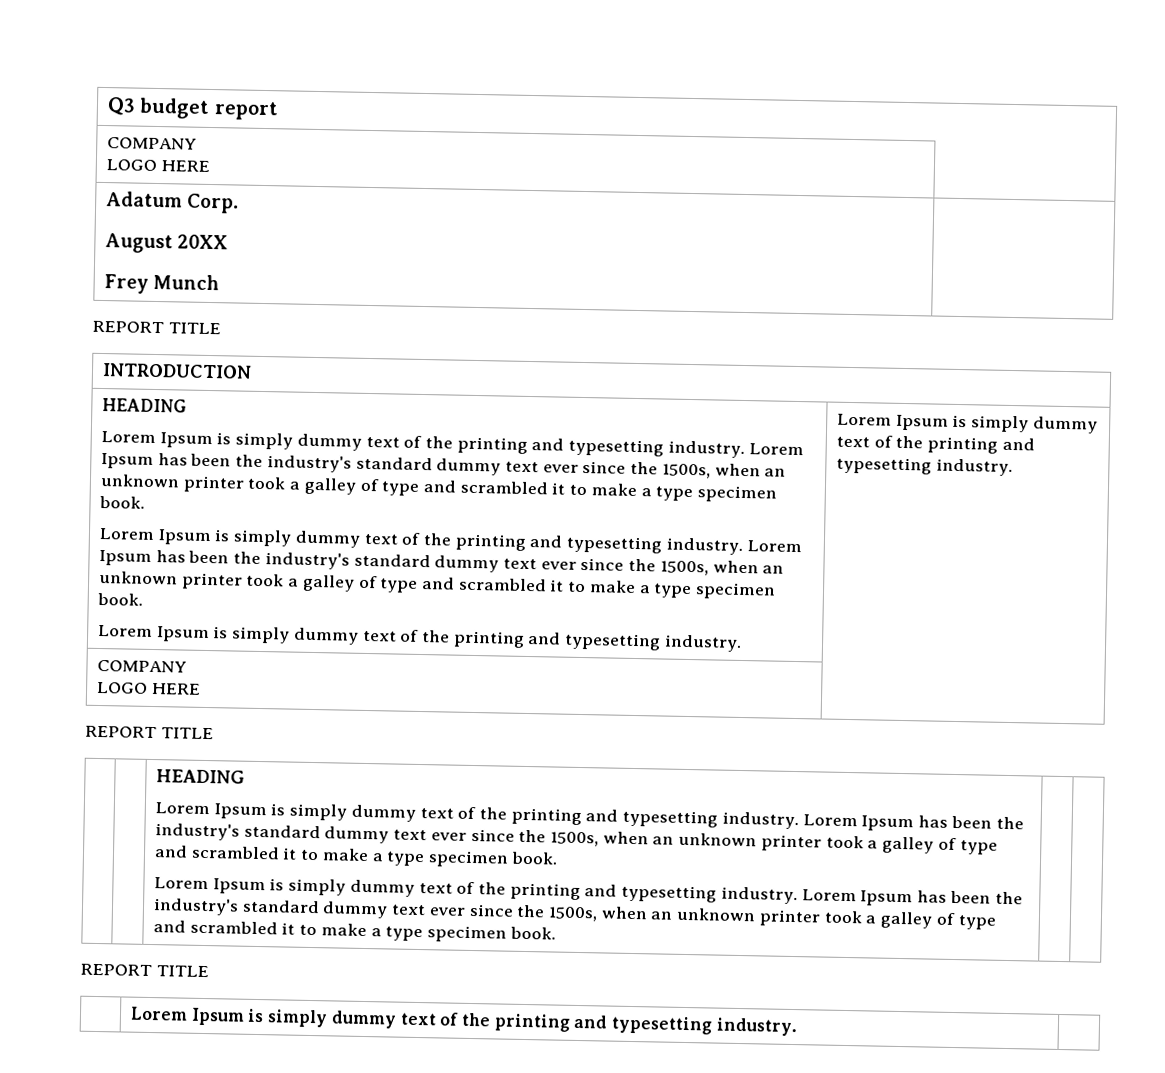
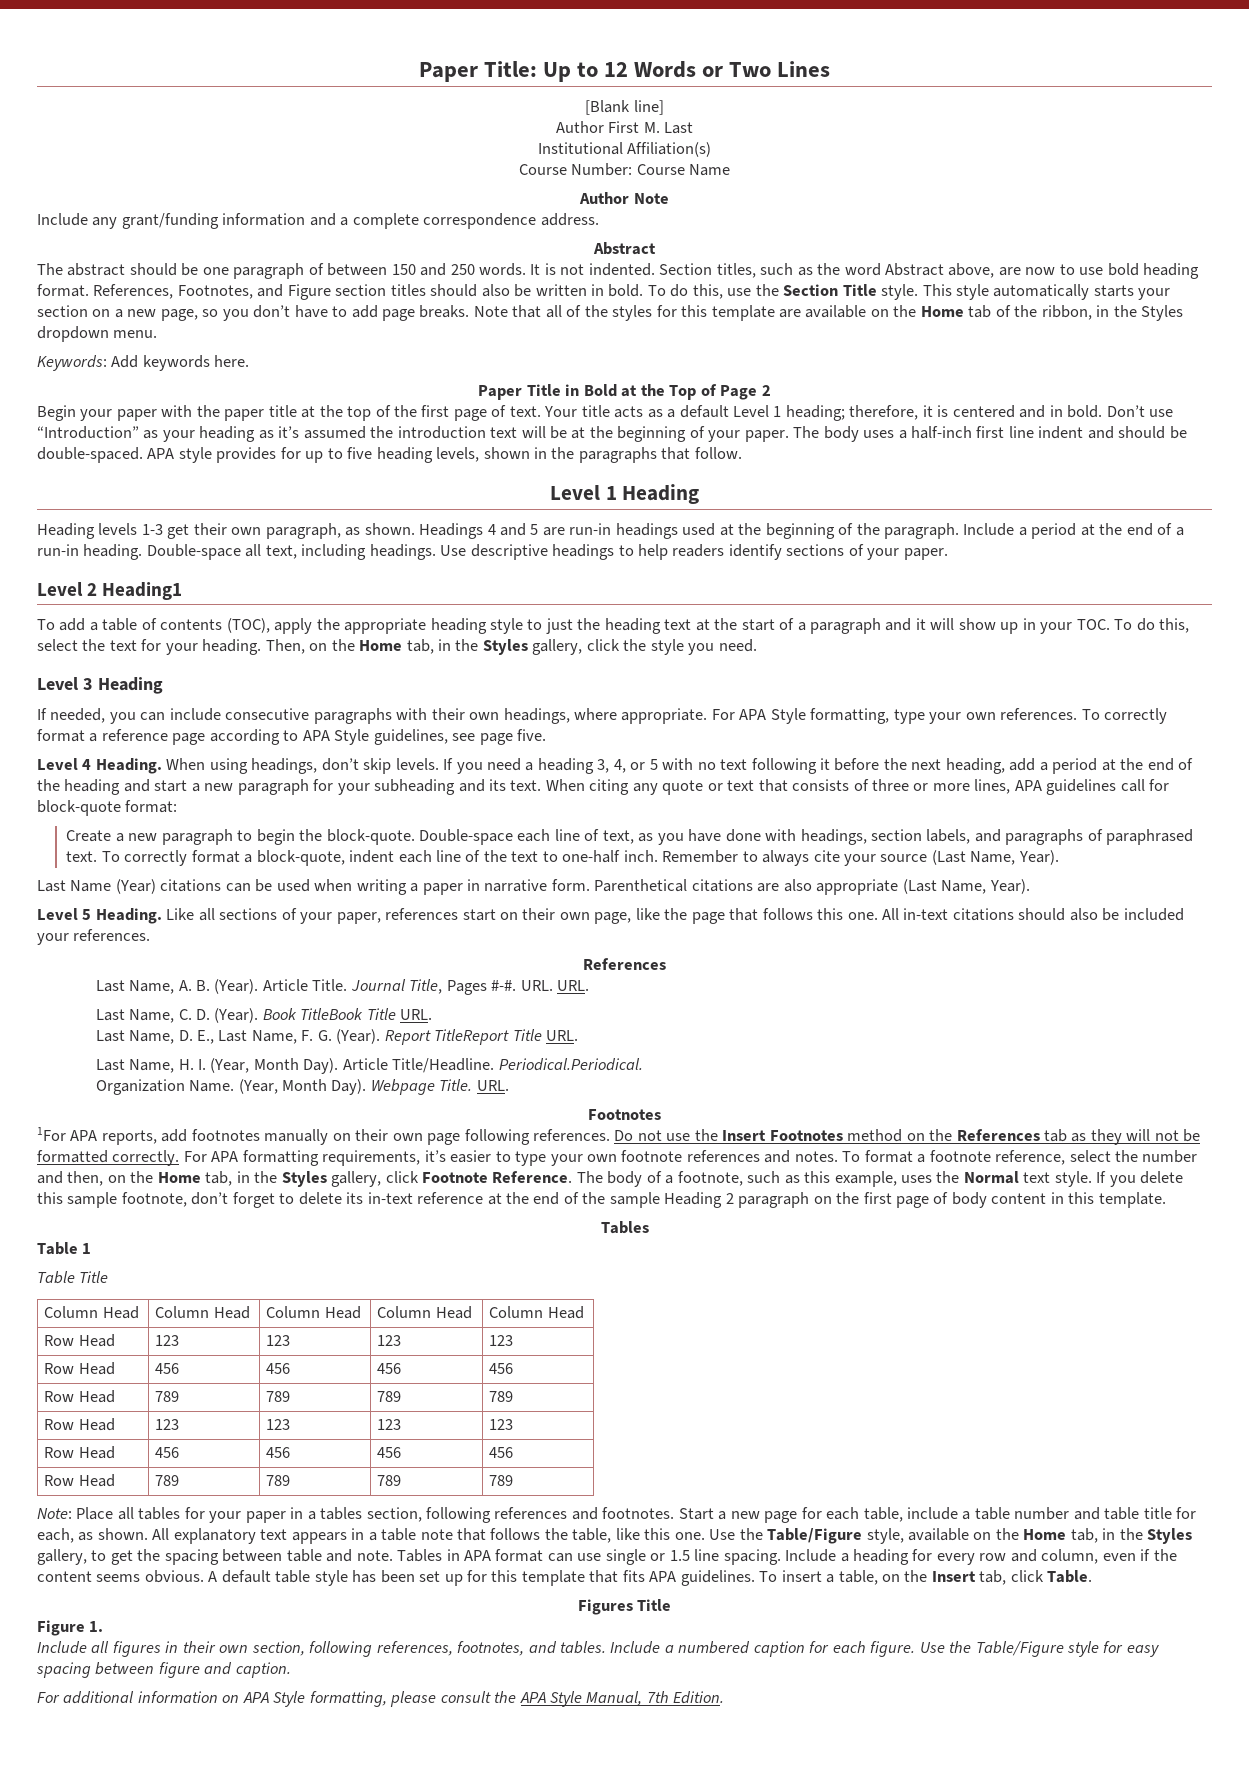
- Q3 budget report
- COMPANY
- LOGO HERE |
- Adatum Corp.
- August 20XX
- Frey Munch |
- REPORT TITLE
- INTRODUCTION
- HEADING
- Lorem Ipsum is simply dummy text of the printing and typesetting industry. Lorem Ipsum has been the industry's standard dummy text ever since the 1500s, when an unknown printer took a galley of type and scrambled it to make a type specimen book.
- Lorem Ipsum is simply dummy text of the printing and typesetting industry. Lorem Ipsum has been the industry's standard dummy text ever since the 1500s, when an unknown printer took a galley of type and scrambled it to make a type specimen book.
- Lorem Ipsum is simply dummy text of the printing and typesetting industry. | Lorem Ipsum is simply dummy text of the printing and typesetting industry.
- COMPANY
- LOGO HERE |
- REPORT TITLE
- | | HEADING
- Lorem Ipsum is simply dummy text of the printing and typesetting industry. Lorem Ipsum has been the industry's standard dummy text ever since the 1500s, when an unknown printer took a galley of type and scrambled it to make a type specimen book.
- Lorem Ipsum is simply dummy text of the printing and typesetting industry. Lorem Ipsum has been the industry's standard dummy text ever since the 1500s, when an unknown printer took a galley of type and scrambled it to make a type specimen book. | |
- REPORT TITLE
- | Lorem Ipsum is simply dummy text of the printing and typesetting industry. |
+ Paper Title: Up to 12 Words or Two Lines
+ [Blank line]
+ Author First M. Last
+ Institutional Affiliation(s)
+ Course Number: Course Name
+ Author Note
+ Include any grant/funding information and a complete correspondence address.
+ Abstract
+ The abstract should be one paragraph of between 150 and 250 words. It is not indented. Section titles, such as the word Abstract above, are now to use bold heading format. References, Footnotes, and Figure section titles should also be written in bold. To do this, use the Section Title style. This style automatically starts your section on a new page, so you don’t have to add page breaks. Note that all of the styles for this template are available on the Home tab of the ribbon, in the Styles dropdown menu.
+ Keywords: Add keywords here.
+ Paper Title in Bold at the Top of Page 2
+ Begin your paper with the paper title at the top of the first page of text. Your title acts as a default Level 1 heading; therefore, it is centered and in bold. Don’t use “Introduction” as your heading as it’s assumed the introduction text will be at the beginning of your paper. The body uses a half-inch first line indent and should be double-spaced. APA style provides for up to five heading levels, shown in the paragraphs that follow.
+ Level 1 Heading
+ Heading levels 1-3 get their own paragraph, as shown. Headings 4 and 5 are run-in headings used at the beginning of the paragraph. Include a period at the end of a run-in heading. Double-space all text, including headings. Use descriptive headings to help readers identify sections of your paper.
+ Level 2 Heading1
+ To add a table of contents (TOC), apply the appropriate heading style to just the heading text at the start of a paragraph and it will show up in your TOC. To do this, select the text for your heading. Then, on the Home tab, in the Styles gallery, click the style you need.
+ Level 3 Heading
+ If needed, you can include consecutive paragraphs with their own headings, where appropriate. For APA Style formatting, type your own references. To correctly format a reference page according to APA Style guidelines, see page five.
+ Level 4 Heading. When using headings, don’t skip levels. If you need a heading 3, 4, or 5 with no text following it before the next heading, add a period at the end of the heading and start a new paragraph for your subheading and its text. When citing any quote or text that consists of three or more lines, APA guidelines call for block-quote format:
+ Create a new paragraph to begin the block-quote. Double-space each line of text, as you have done with headings, section labels, and paragraphs of paraphrased text. To correctly format a block-quote, indent each line of the text to one-half inch. Remember to always cite your source (Last Name, Year).
+ Last Name (Year) citations can be used when writing a paper in narrative form. Parenthetical citations are also appropriate (Last Name, Year).
+ Level 5 Heading. Like all sections of your paper, references start on their own page, like the page that follows this one. All in-text citations should also be included your references.
+ References
+ Last Name, A. B. (Year). Article Title. Journal Title, Pages #-#. URL. URL.
+ Last Name, C. D. (Year). Book TitleBook Title URL.
+ Last Name, D. E., Last Name, F. G. (Year). Report TitleReport Title URL.
+ Last Name, H. I. (Year, Month Day). Article Title/Headline. Periodical.Periodical.
+ Organization Name. (Year, Month Day). Webpage Title. URL.
+ Footnotes
+ 1For APA reports, add footnotes manually on their own page following references. Do not use the Insert Footnotes method on the References tab as they will not be formatted correctly. For APA formatting requirements, it’s easier to type your own footnote references and notes. To format a footnote reference, select the number and then, on the Home tab, in the Styles gallery, click Footnote Reference. The body of a footnote, such as this example, uses the Normal text style. If you delete this sample footnote, don’t forget to delete its in-text reference at the end of the sample Heading 2 paragraph on the first page of body content in this template.
+ Tables
+ Table 1
+ Table Title
+ Column Head | Column Head | Column Head | Column Head | Column Head
+ Row Head | 123 | 123 | 123 | 123
+ Row Head | 456 | 456 | 456 | 456
+ Row Head | 789 | 789 | 789 | 789
+ Row Head | 123 | 123 | 123 | 123
+ Row Head | 456 | 456 | 456 | 456
+ Row Head | 789 | 789 | 789 | 789
+ Note: Place all tables for your paper in a tables section, following references and footnotes. Start a new page for each table, include a table number and table title for each, as shown. All explanatory text appears in a table note that follows the table, like this one. Use the Table/Figure style, available on the Home tab, in the Styles gallery, to get the spacing between table and note. Tables in APA format can use single or 1.5 line spacing. Include a heading for every row and column, even if the content seems obvious. A default table style has been set up for this template that fits APA guidelines. To insert a table, on the Insert tab, click Table.
+ Figures Title
+ Figure 1.
+ Include all figures in their own section, following references, footnotes, and tables. Include a numbered caption for each figure. Use the Table/Figure style for easy spacing between figure and caption.
+ For additional information on APA Style formatting, please consult the APA Style Manual, 7th Edition.

